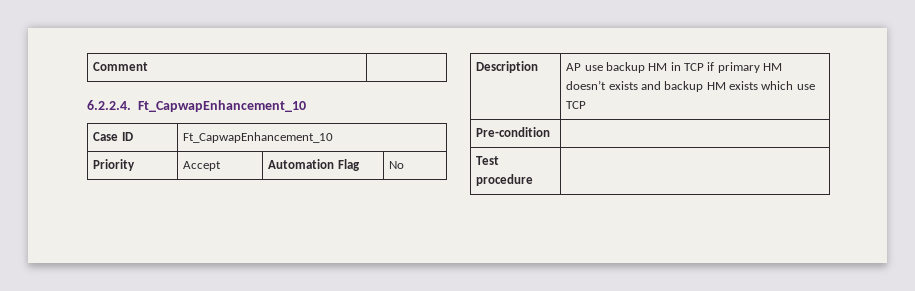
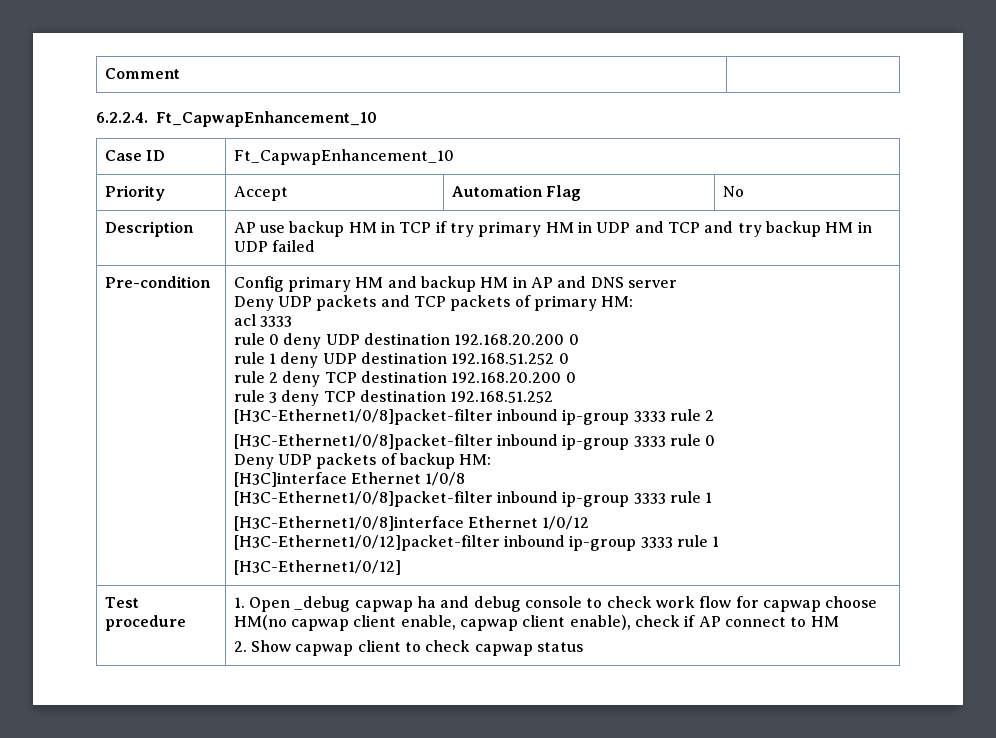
- Description | AP use backup HM in TCP if primary HM doesn’t exists and backup HM exists which use TCP
- Pre-condition |
- Test procedure |
+ Description | AP use backup HM in TCP if try primary HM in UDP and TCP and try backup HM in UDP failed
+ Pre-condition | Config primary HM and backup HM in AP and DNS server
+ Deny UDP packets and TCP packets of primary HM:
+ acl 3333
+ rule 0 deny UDP destination 192.168.20.200 0
+ rule 1 deny UDP destination 192.168.51.252 0
+ rule 2 deny TCP destination 192.168.20.200 0
+ rule 3 deny TCP destination 192.168.51.252
+ [H3C-Ethernet1/0/8]packet-filter inbound ip-group 3333 rule 2
+ [H3C-Ethernet1/0/8]packet-filter inbound ip-group 3333 rule 0
+ Deny UDP packets of backup HM:
+ [H3C]interface Ethernet 1/0/8
+ [H3C-Ethernet1/0/8]packet-filter inbound ip-group 3333 rule 1
+ [H3C-Ethernet1/0/8]interface Ethernet 1/0/12
+ [H3C-Ethernet1/0/12]packet-filter inbound ip-group 3333 rule 1
+ [H3C-Ethernet1/0/12]
+ Test procedure | 1. Open _debug capwap ha and debug console to check work flow for capwap choose HM(no capwap client enable, capwap client enable), check if AP connect to HM
+ 2. Show capwap client to check capwap status

